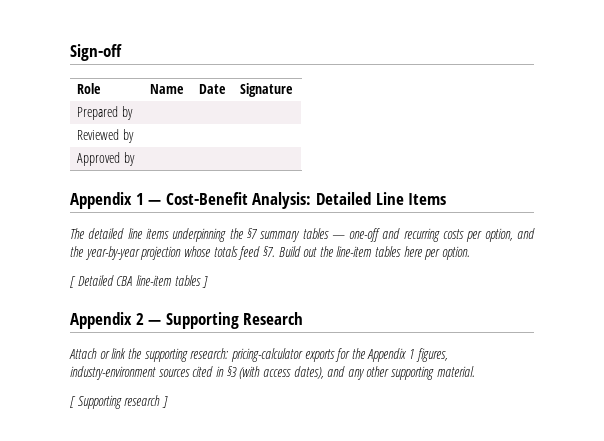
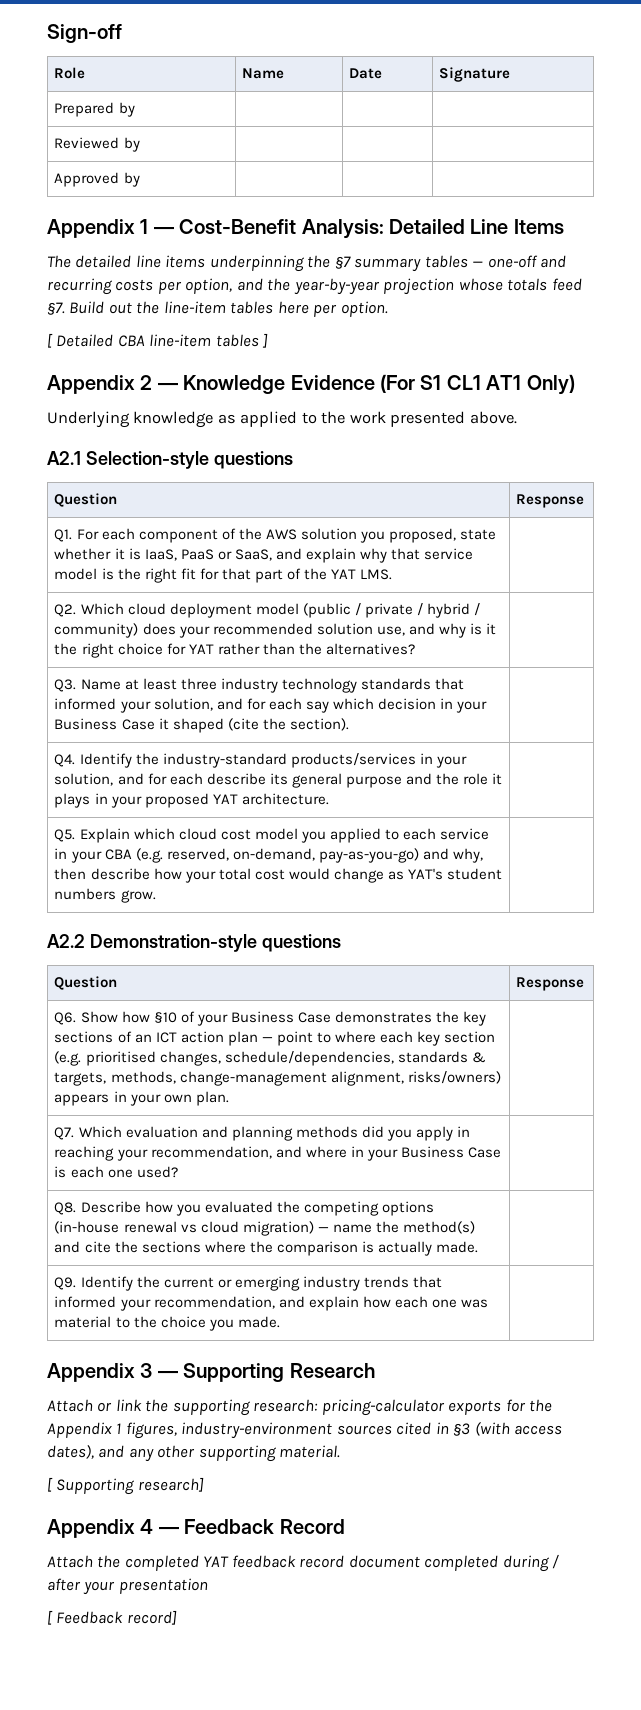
- Appendix 2 — Supporting Research
+ Appendix 2 — Knowledge Evidence (For S1 CL1 AT1 Only)
+ Underlying knowledge as applied to the work presented above.
+ A2.1 Selection-style questions
+ Question | Response
+ Q1. For each component of the AWS solution you proposed, state whether it is IaaS, PaaS or SaaS, and explain why that service model is the right fit for that part of the YAT LMS. |
+ Q2. Which cloud deployment model (public / private / hybrid / community) does your recommended solution use, and why is it the right choice for YAT rather than the alternatives? |
+ Q3. Name at least three industry technology standards that informed your solution, and for each say which decision in your Business Case it shaped (cite the section). |
+ Q4. Identify the industry-standard products/services in your solution, and for each describe its general purpose and the role it plays in your proposed YAT architecture. |
+ Q5. Explain which cloud cost model you applied to each service in your CBA (e.g. reserved, on-demand, pay-as-you-go) and why, then describe how your total cost would change as YAT's student numbers grow. |
+ A2.2 Demonstration-style questions
+ Question | Response
+ Q6. Show how §10 of your Business Case demonstrates the key sections of an ICT action plan — point to where each key section (e.g. prioritised changes, schedule/dependencies, standards & targets, methods, change-management alignment, risks/owners) appears in your own plan. |
+ Q7. Which evaluation and planning methods did you apply in reaching your recommendation, and where in your Business Case is each one used? |
+ Q8. Describe how you evaluated the competing options (in-house renewal vs cloud migration) — name the method(s) and cite the sections where the comparison is actually made. |
+ Q9. Identify the current or emerging industry trends that informed your recommendation, and explain how each one was material to the choice you made. |
+ Appendix 3 — Supporting Research
- [ Supporting research ]
+ [ Supporting research]
+ Appendix 4 — Feedback Record
+ Attach the completed YAT feedback record document completed during / after your presentation
+ [ Feedback record]

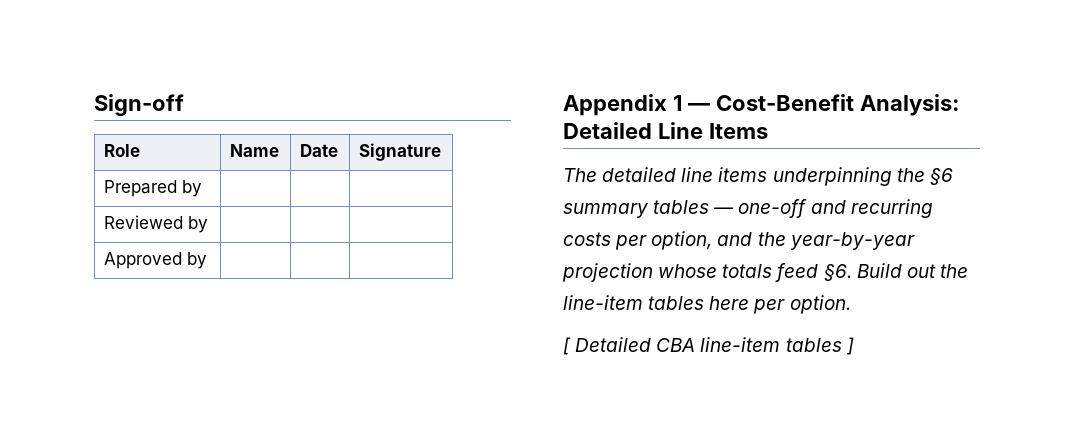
- The detailed line items underpinning the §7 summary tables — one-off and recurring costs per option, and the year-by-year projection whose totals feed §7.
+ The detailed line items underpinning the §6 summary tables — one-off and recurring costs per option, and the year-by-year projection whose totals feed §6.
- Appendix 2 — Knowledge Evidence (For S1 CL1 AT1 Only)
- Underlying knowledge as applied to the work presented above.
- A2.1 Selection-style questions
- Question | Response
- Q1. For each component of the AWS solution you proposed, state whether it is IaaS, PaaS or SaaS, and explain why that service model is the right fit for that part of the YAT LMS. |
- Q2. Which cloud deployment model (public / private / hybrid / community) does your recommended solution use, and why is it the right choice for YAT rather than the alternatives? |
- Q3. Name at least three industry technology standards that informed your solution, and for each say which decision in your Business Case it shaped (cite the section). |
- Q4. Identify the industry-standard products/services in your solution, and for each describe its general purpose and the role it plays in your proposed YAT architecture. |
- Q5. Explain which cloud cost model you applied to each service in your CBA (e.g. reserved, on-demand, pay-as-you-go) and why, then describe how your total cost would change as YAT's student numbers grow. |
- A2.2 Demonstration-style questions
- Question | Response
- Q6. Show how §10 of your Business Case demonstrates the key sections of an ICT action plan — point to where each key section (e.g. prioritised changes, schedule/dependencies, standards & targets, methods, change-management alignment, risks/owners) appears in your own plan. |
- Q7. Which evaluation and planning methods did you apply in reaching your recommendation, and where in your Business Case is each one used? |
- Q8. Describe how you evaluated the competing options (in-house renewal vs cloud migration) — name the method(s) and cite the sections where the comparison is actually made. |
- Q9. Identify the current or emerging industry trends that informed your recommendation, and explain how each one was material to the choice you made. |
- Appendix 3 — Supporting Research
- Attach or link the supporting research: pricing-calculator exports for the Appendix 1 figures, industry-environment sources cited in §3 (with access dates), and any other supporting material.
- [ Supporting research]
- Appendix 4 — Feedback Record
- Attach the completed YAT feedback record document completed during / after your presentation
- [ Feedback record]

